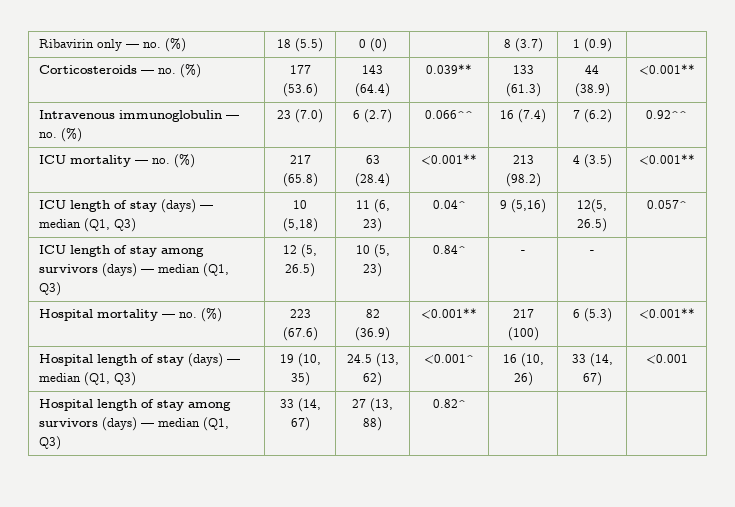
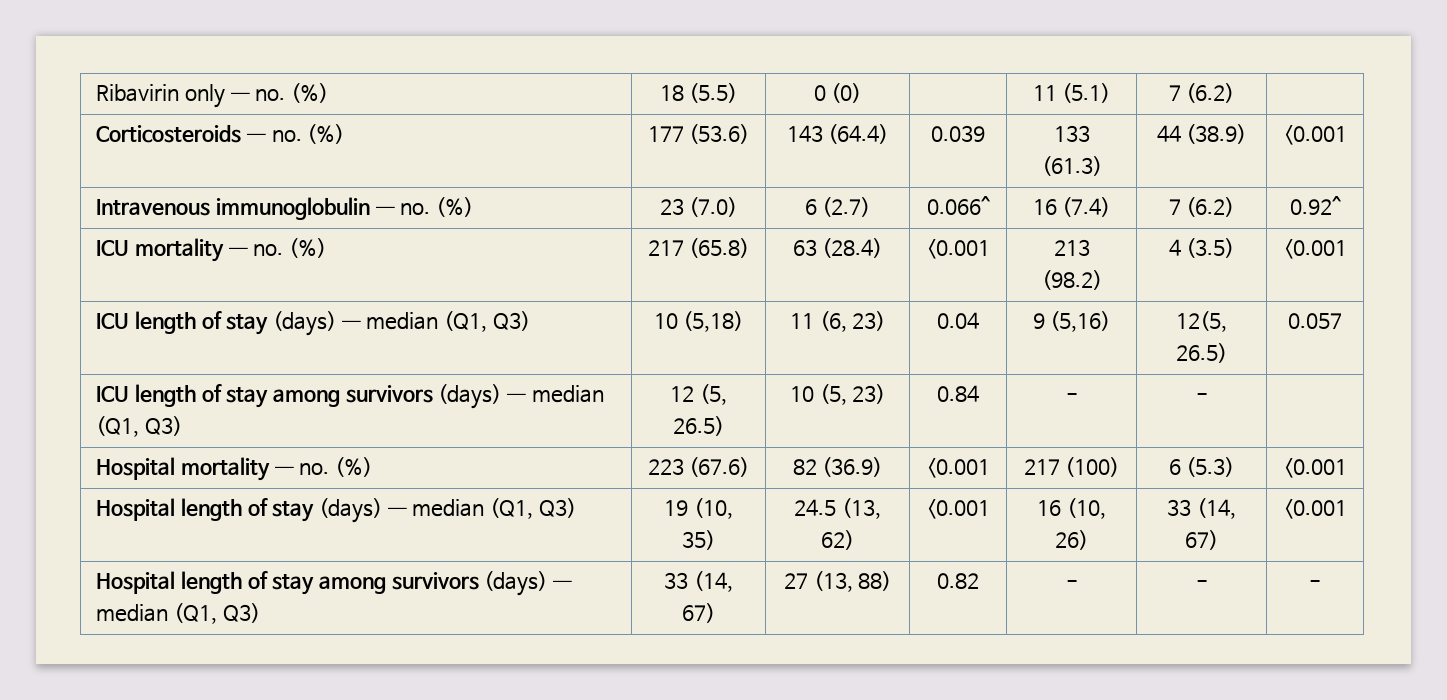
- Ribavirin only — no. (%) | 18 (5.5) | 0 (0) | | 8 (3.7) | 1 (0.9) |
+ Ribavirin only — no. (%) | 18 (5.5) | 0 (0) | | 11 (5.1) | 7 (6.2) |
- Corticosteroids — no. (%) | 177 (53.6) | 143 (64.4) | 0.039** | 133 (61.3) | 44 (38.9) | <0.001**
+ Corticosteroids — no. (%) | 177 (53.6) | 143 (64.4) | 0.039 | 133 (61.3) | 44 (38.9) | <0.001
- Intravenous immunoglobulin — no. (%) | 23 (7.0) | 6 (2.7) | 0.066^^ | 16 (7.4) | 7 (6.2) | 0.92^^
+ Intravenous immunoglobulin — no. (%) | 23 (7.0) | 6 (2.7) | 0.066^ | 16 (7.4) | 7 (6.2) | 0.92^
- ICU mortality — no. (%) | 217 (65.8) | 63 (28.4) | <0.001** | 213 (98.2) | 4 (3.5) | <0.001**
+ ICU mortality — no. (%) | 217 (65.8) | 63 (28.4) | <0.001 | 213 (98.2) | 4 (3.5) | <0.001
- ICU length of stay (days) — median (Q1, Q3) | 10 (5,18) | 11 (6, 23) | 0.04^ | 9 (5,16) | 12(5, 26.5) | 0.057^
+ ICU length of stay (days) — median (Q1, Q3) | 10 (5,18) | 11 (6, 23) | 0.04 | 9 (5,16) | 12(5, 26.5) | 0.057
- ICU length of stay among survivors (days) — median (Q1, Q3) | 12 (5, 26.5) | 10 (5, 23) | 0.84^ | - | - |
+ ICU length of stay among survivors (days) — median (Q1, Q3) | 12 (5, 26.5) | 10 (5, 23) | 0.84 | - | - |
- Hospital mortality — no. (%) | 223 (67.6) | 82 (36.9) | <0.001** | 217 (100) | 6 (5.3) | <0.001**
+ Hospital mortality — no. (%) | 223 (67.6) | 82 (36.9) | <0.001 | 217 (100) | 6 (5.3) | <0.001
- Hospital length of stay (days) — median (Q1, Q3) | 19 (10, 35) | 24.5 (13, 62) | <0.001^ | 16 (10, 26) | 33 (14, 67) | <0.001
+ Hospital length of stay (days) — median (Q1, Q3) | 19 (10, 35) | 24.5 (13, 62) | <0.001 | 16 (10, 26) | 33 (14, 67) | <0.001
- Hospital length of stay among survivors (days) — median (Q1, Q3) | 33 (14, 67) | 27 (13, 88) | 0.82^ | | |
+ Hospital length of stay among survivors (days) — median (Q1, Q3) | 33 (14, 67) | 27 (13, 88) | 0.82 | - | - | -

